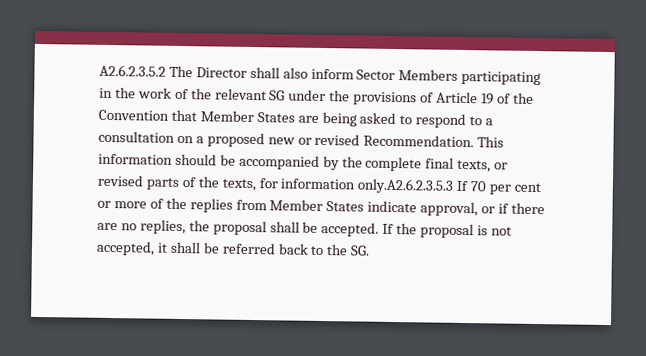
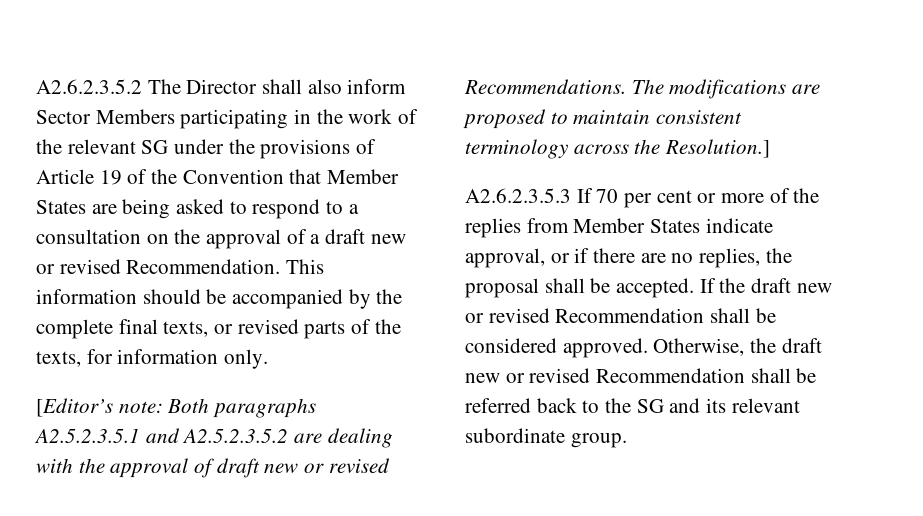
- A2.6.2.3.5.2 The Director shall also inform Sector Members participating in the work of the relevant SG under the provisions of Article 19 of the Convention that Member States are being asked to respond to a consultation on a proposed new or revised Recommendation.
+ A2.6.2.3.5.2 The Director shall also inform Sector Members participating in the work of the relevant SG under the provisions of Article 19 of the Convention that Member States are being asked to respond to a consultation on the approval of a draft new or revised Recommendation.
- This information should be accompanied by the complete final texts, or revised parts of the texts, for information only.A2.6.2.3.5.3 If 70 per cent or more of the replies from Member States indicate approval, or if there are no replies, the proposal shall be accepted.
+ This information should be accompanied by the complete final texts, or revised parts of the texts, for information only.
+ [Editor’s note: Both paragraphs A2.5.2.3.5.1 and A2.5.2.3.5.2 are dealing with the approval of draft new or revised Recommendations. The modifications are proposed to maintain consistent terminology across the Resolution.]
+ A2.6.2.3.5.3 If 70 per cent or more of the replies from Member States indicate approval, or if there are no replies, the proposal shall be accepted.
- If the proposal is not accepted, it shall be referred back to the SG.
+ If the draft new or revised Recommendation shall be considered approved. Otherwise, the draft new or revised Recommendation shall be referred back to the SG and its relevant subordinate group.

